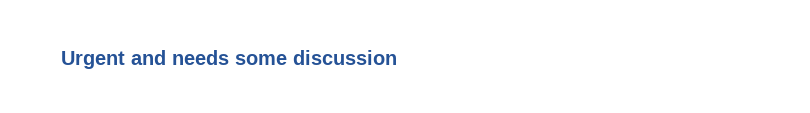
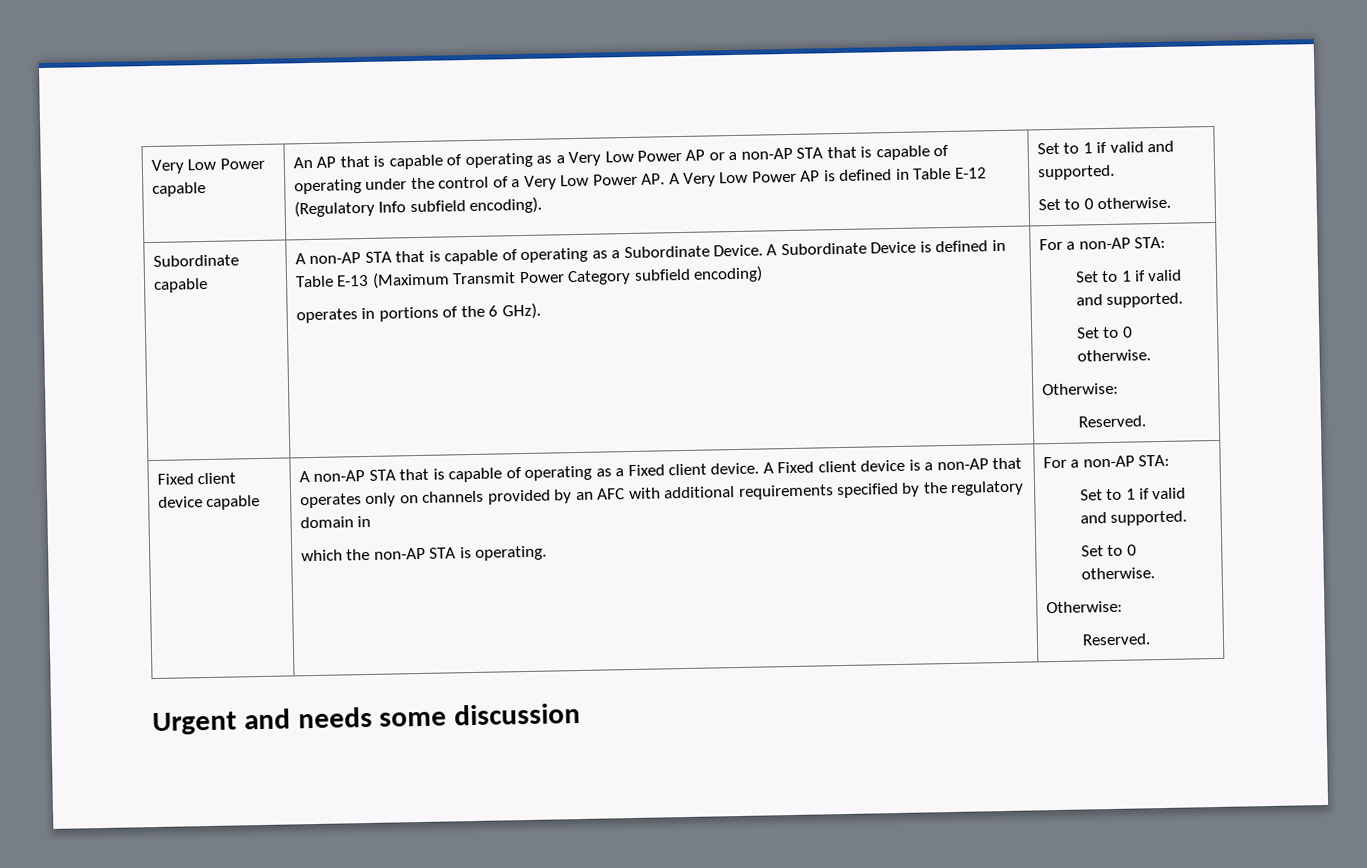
+ Very Low Power capable | An AP that is capable of operating as a Very Low Power AP or a non-AP STA that is capable of operating under the control of a Very Low Power AP. A Very Low Power AP is defined in Table E-12 (Regulatory Info subfield encoding). | Set to 1 if valid and supported.
+ Set to 0 otherwise.
+ Subordinate capable | A non-AP STA that is capable of operating as a Subordinate Device. A Subordinate Device is defined in Table E-13 (Maximum Transmit Power Category subfield encoding)
+ operates in portions of the 6 GHz). | For a non-AP STA:
+ Set to 1 if valid and supported.
+ Set to 0 otherwise.
+ Otherwise:
+ Reserved.
+ Fixed client device capable | A non-AP STA that is capable of operating as a Fixed client device. A Fixed client device is a non-AP that operates only on channels provided by an AFC with additional requirements specified by the regulatory domain in
+ which the non-AP STA is operating. | For a non-AP STA:
+ Set to 1 if valid and supported.
+ Set to 0 otherwise.
+ Otherwise:
+ Reserved.

